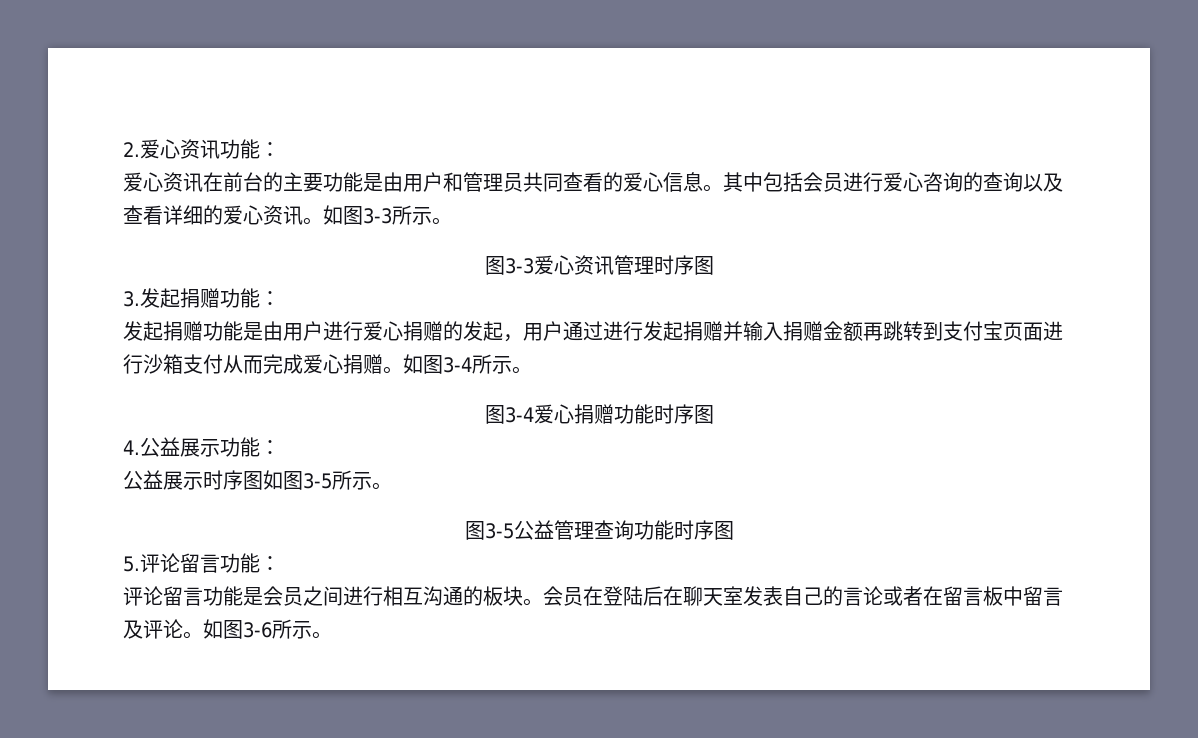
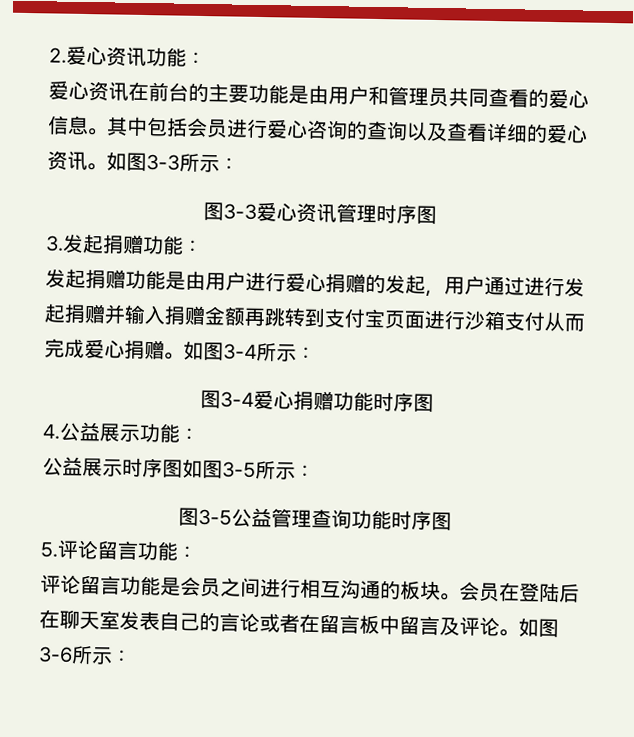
- 如图3-3所示。
+ 如图3-3所示：
- 如图3-4所示。
+ 如图3-4所示：
- 公益展示时序图如图3-5所示。
+ 公益展示时序图如图3-5所示：
- 如图3-6所示。
+ 如图3-6所示：

